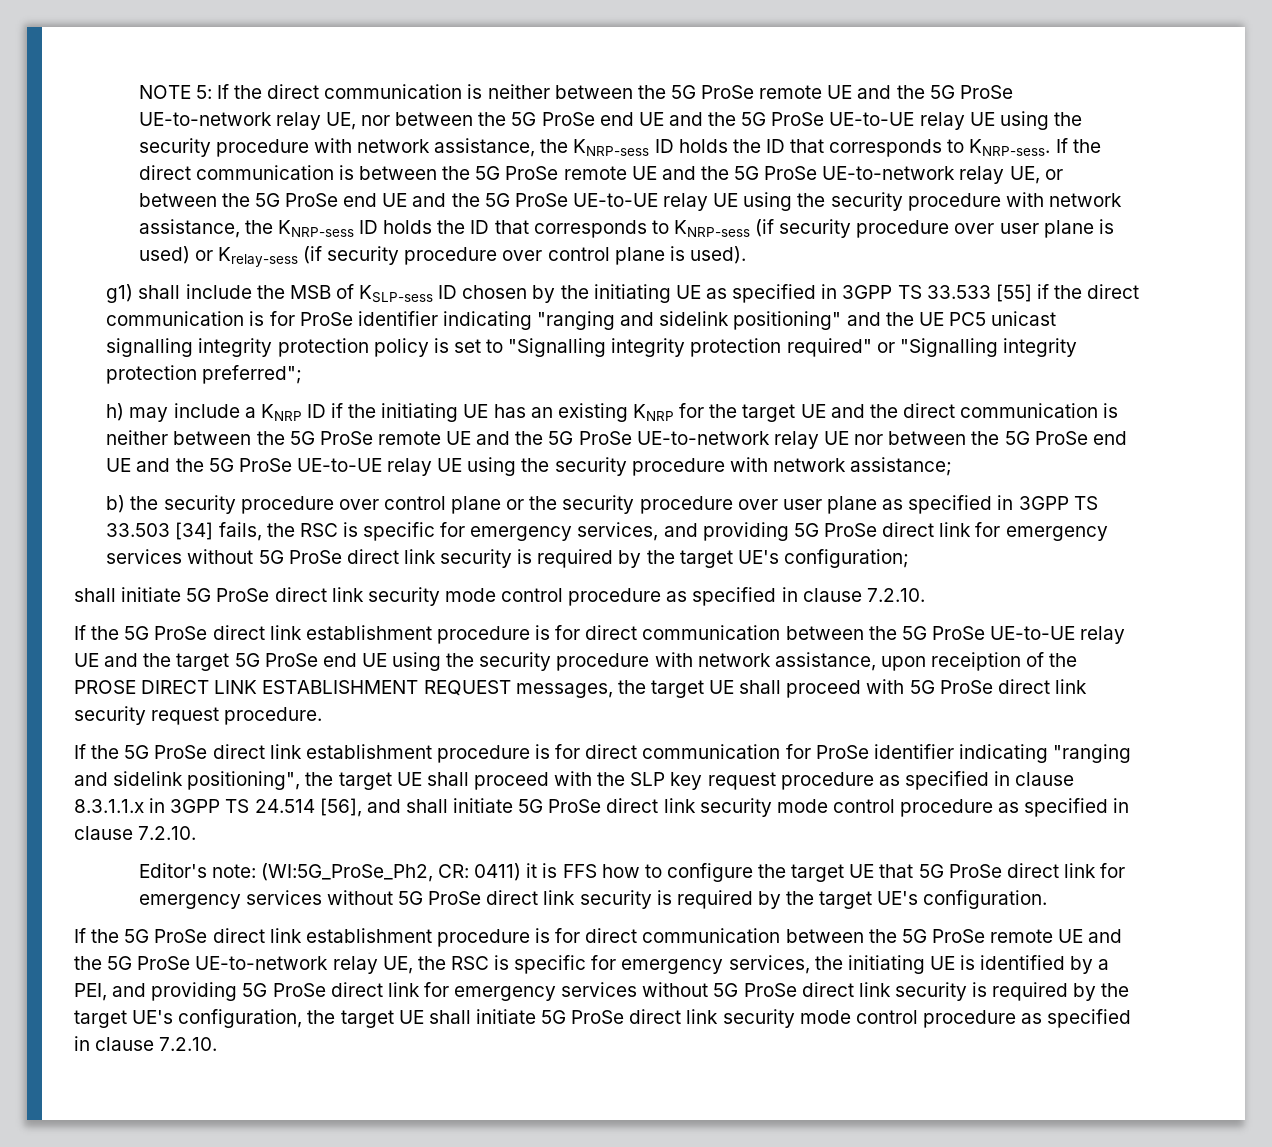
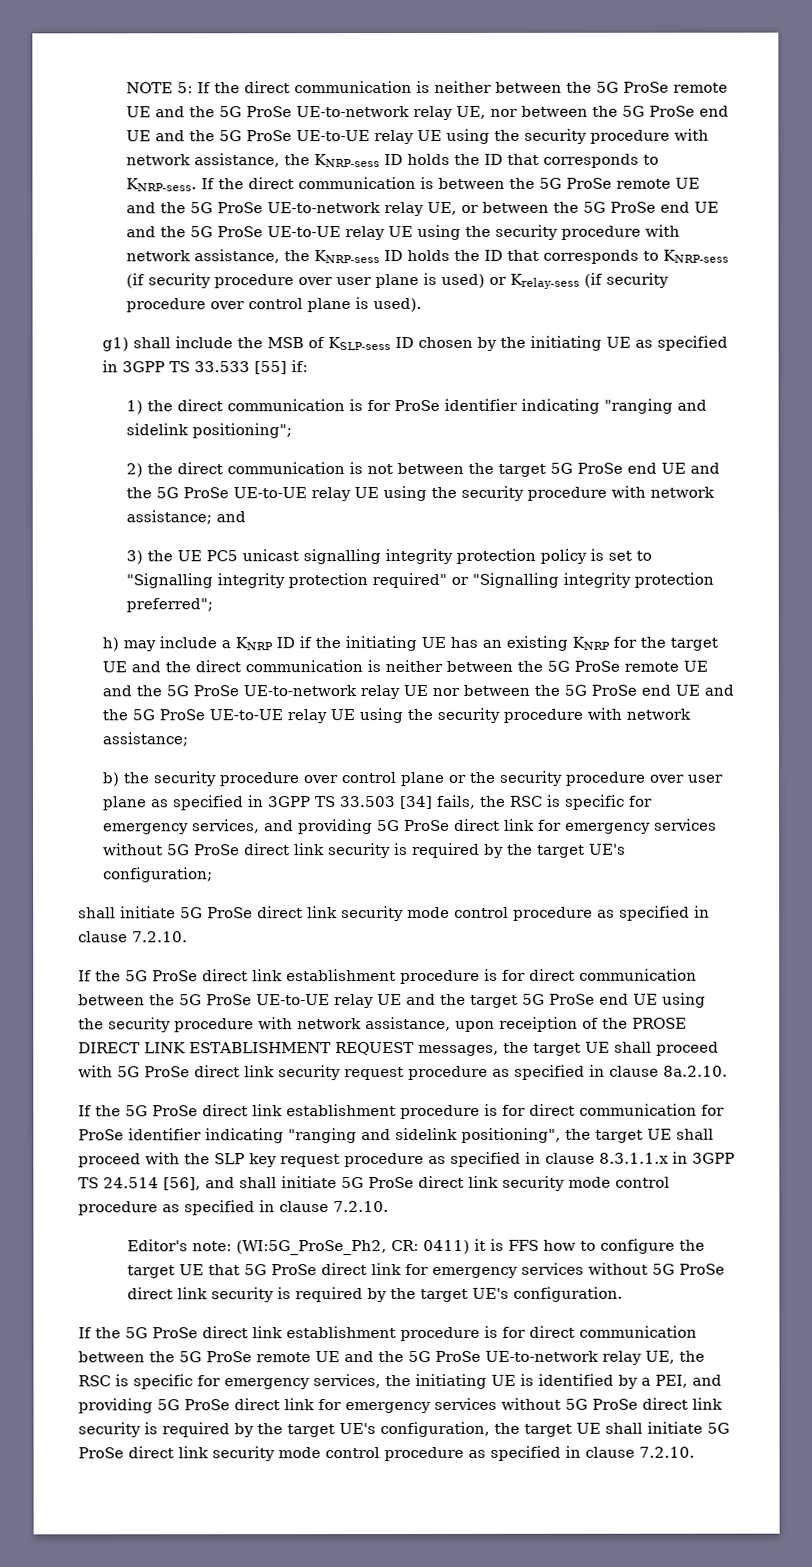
- g1) shall include the MSB of KSLP-sess ID chosen by the initiating UE as specified in 3GPP TS 33.533 [55] if the direct communication is for ProSe identifier indicating "ranging and sidelink positioning" and the UE PC5 unicast signalling integrity protection policy is set to "Signalling integrity protection required" or "Signalling integrity protection preferred";
+ g1) shall include the MSB of KSLP-sess ID chosen by the initiating UE as specified in 3GPP TS 33.533 [55] if:
+ 1) the direct communication is for ProSe identifier indicating "ranging and sidelink positioning";
+ 2) the direct communication is not between the target 5G ProSe end UE and the 5G ProSe UE-to-UE relay UE using the security procedure with network assistance; and
+ 3) the UE PC5 unicast signalling integrity protection policy is set to "Signalling integrity protection required" or "Signalling integrity protection preferred";
- If the 5G ProSe direct link establishment procedure is for direct communication between the 5G ProSe UE-to-UE relay UE and the target 5G ProSe end UE using the security procedure with network assistance, upon receiption of the PROSE DIRECT LINK ESTABLISHMENT REQUEST messages, the target UE shall proceed with 5G ProSe direct link security request procedure.
+ If the 5G ProSe direct link establishment procedure is for direct communication between the 5G ProSe UE-to-UE relay UE and the target 5G ProSe end UE using the security procedure with network assistance, upon receiption of the PROSE DIRECT LINK ESTABLISHMENT REQUEST messages, the target UE shall proceed with 5G ProSe direct link security request procedure as specified in clause 8a.2.10.

